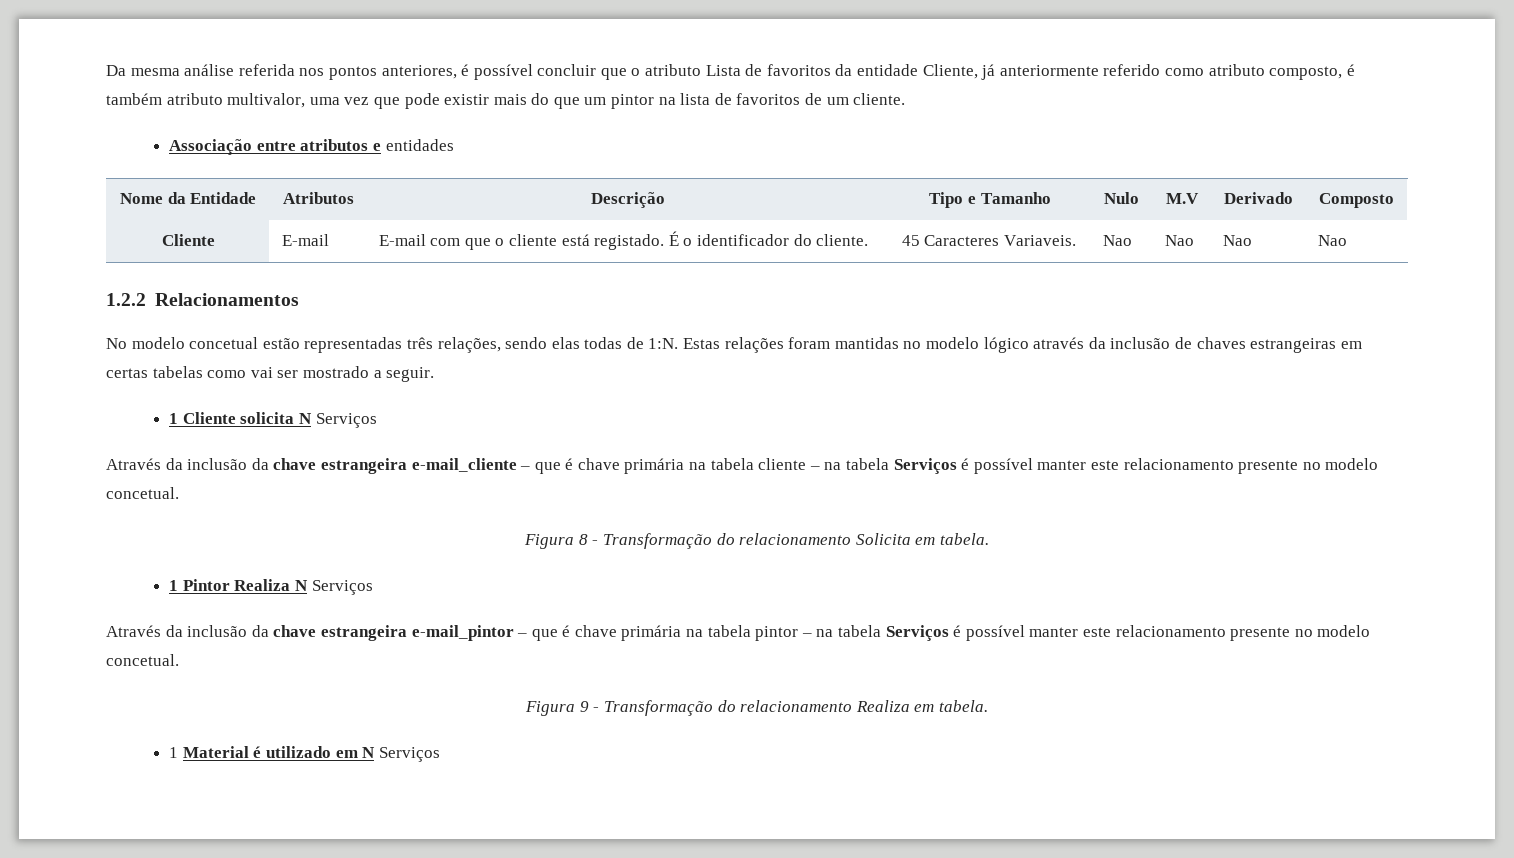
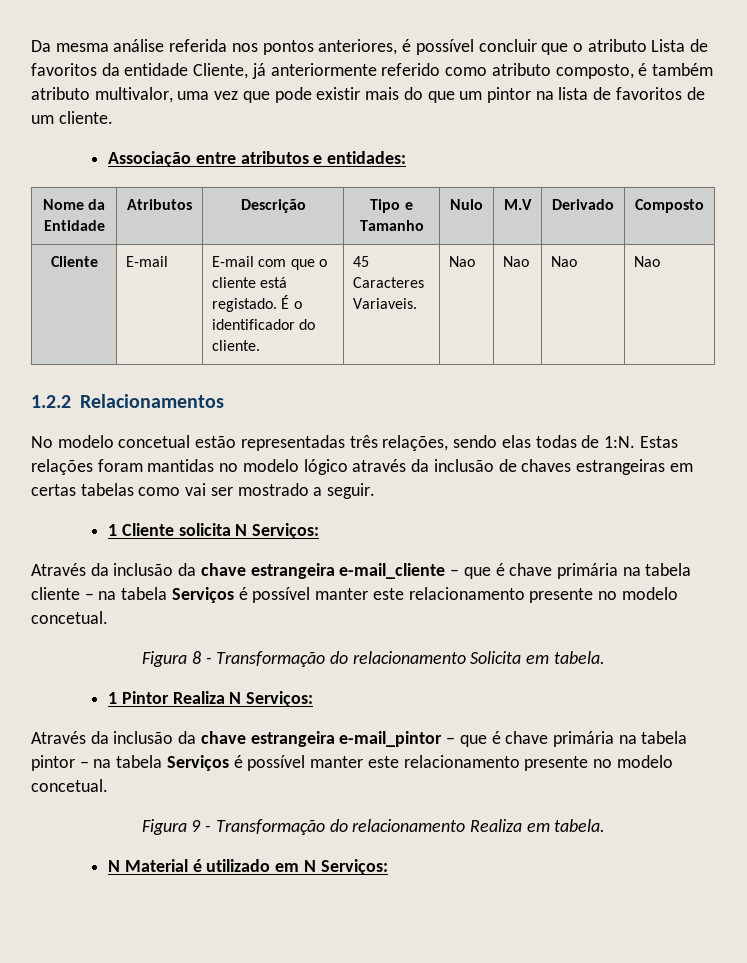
- Associação entre atributos e entidades
+ Associação entre atributos e entidades:
- 1 Cliente solicita N Serviços
+ 1 Cliente solicita N Serviços:
- 1 Pintor Realiza N Serviços
+ 1 Pintor Realiza N Serviços:
- 1 Material é utilizado em N Serviços
+ N Material é utilizado em N Serviços:

